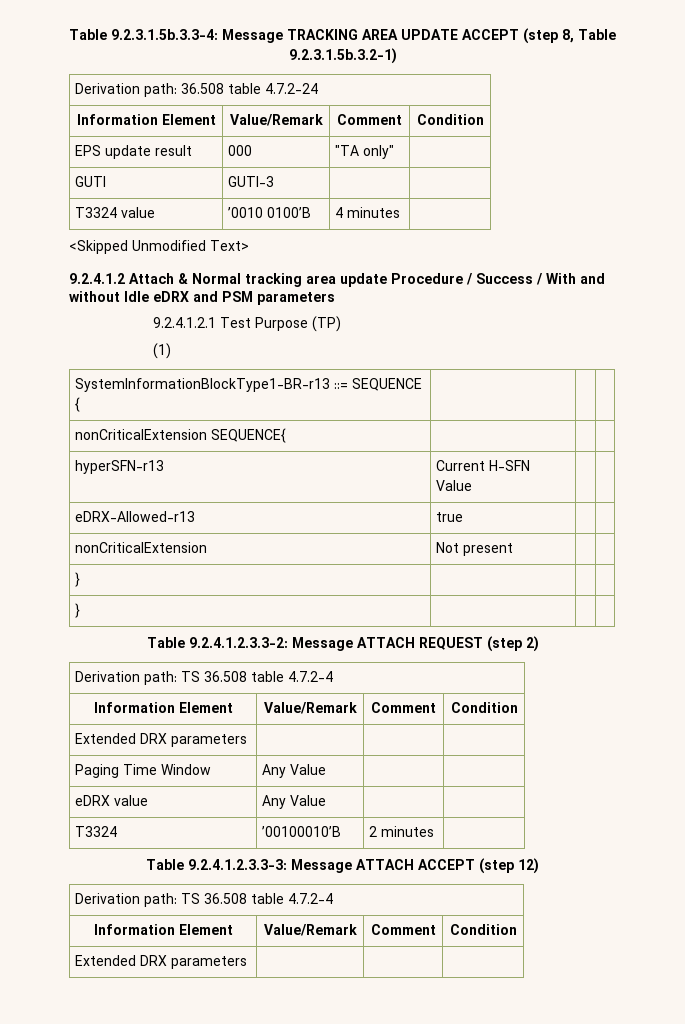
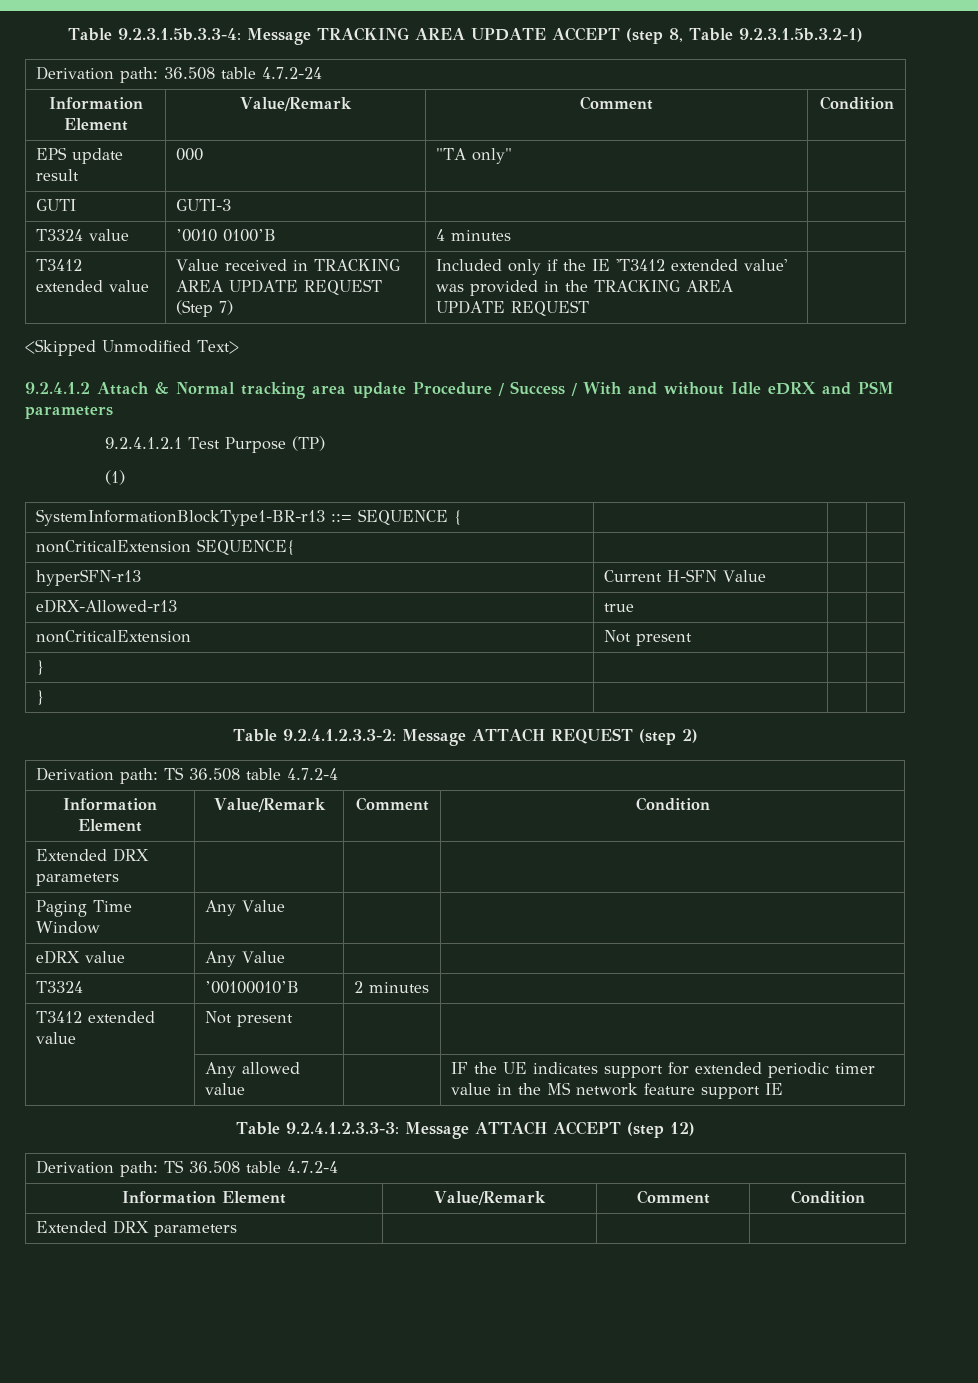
+ T3412 extended value | Value received in TRACKING AREA UPDATE REQUEST (Step 7) | Included only if the IE 'T3412 extended value' was provided in the TRACKING AREA UPDATE REQUEST |
+ T3412 extended value | Not present | |
+ | Any allowed value | | IF the UE indicates support for extended periodic timer value in the MS network feature support IE

